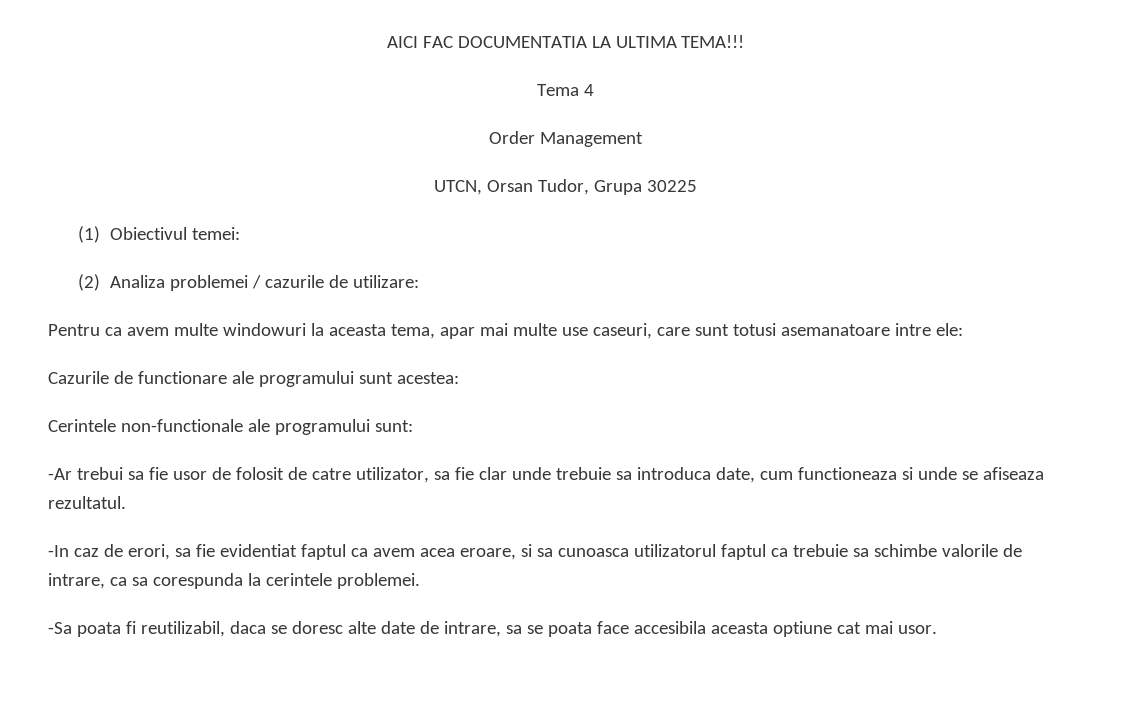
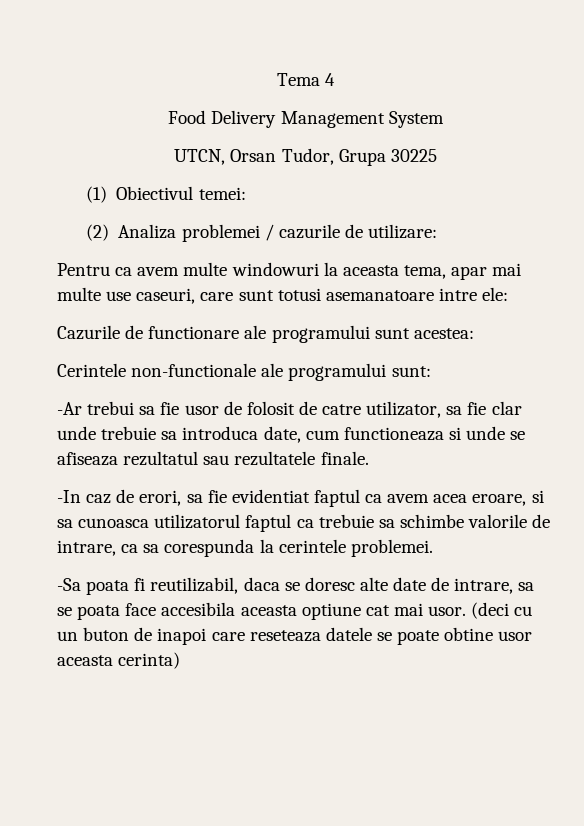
- AICI FAC DOCUMENTATIA LA ULTIMA TEMA!!!
- Order Management
+ Food Delivery Management System
- -Ar trebui sa fie usor de folosit de catre utilizator, sa fie clar unde trebuie sa introduca date, cum functioneaza si unde se afiseaza rezultatul.
+ -Ar trebui sa fie usor de folosit de catre utilizator, sa fie clar unde trebuie sa introduca date, cum functioneaza si unde se afiseaza rezultatul sau rezultatele finale.
+ (deci cu un buton de inapoi care reseteaza datele se poate obtine usor aceasta cerinta)

